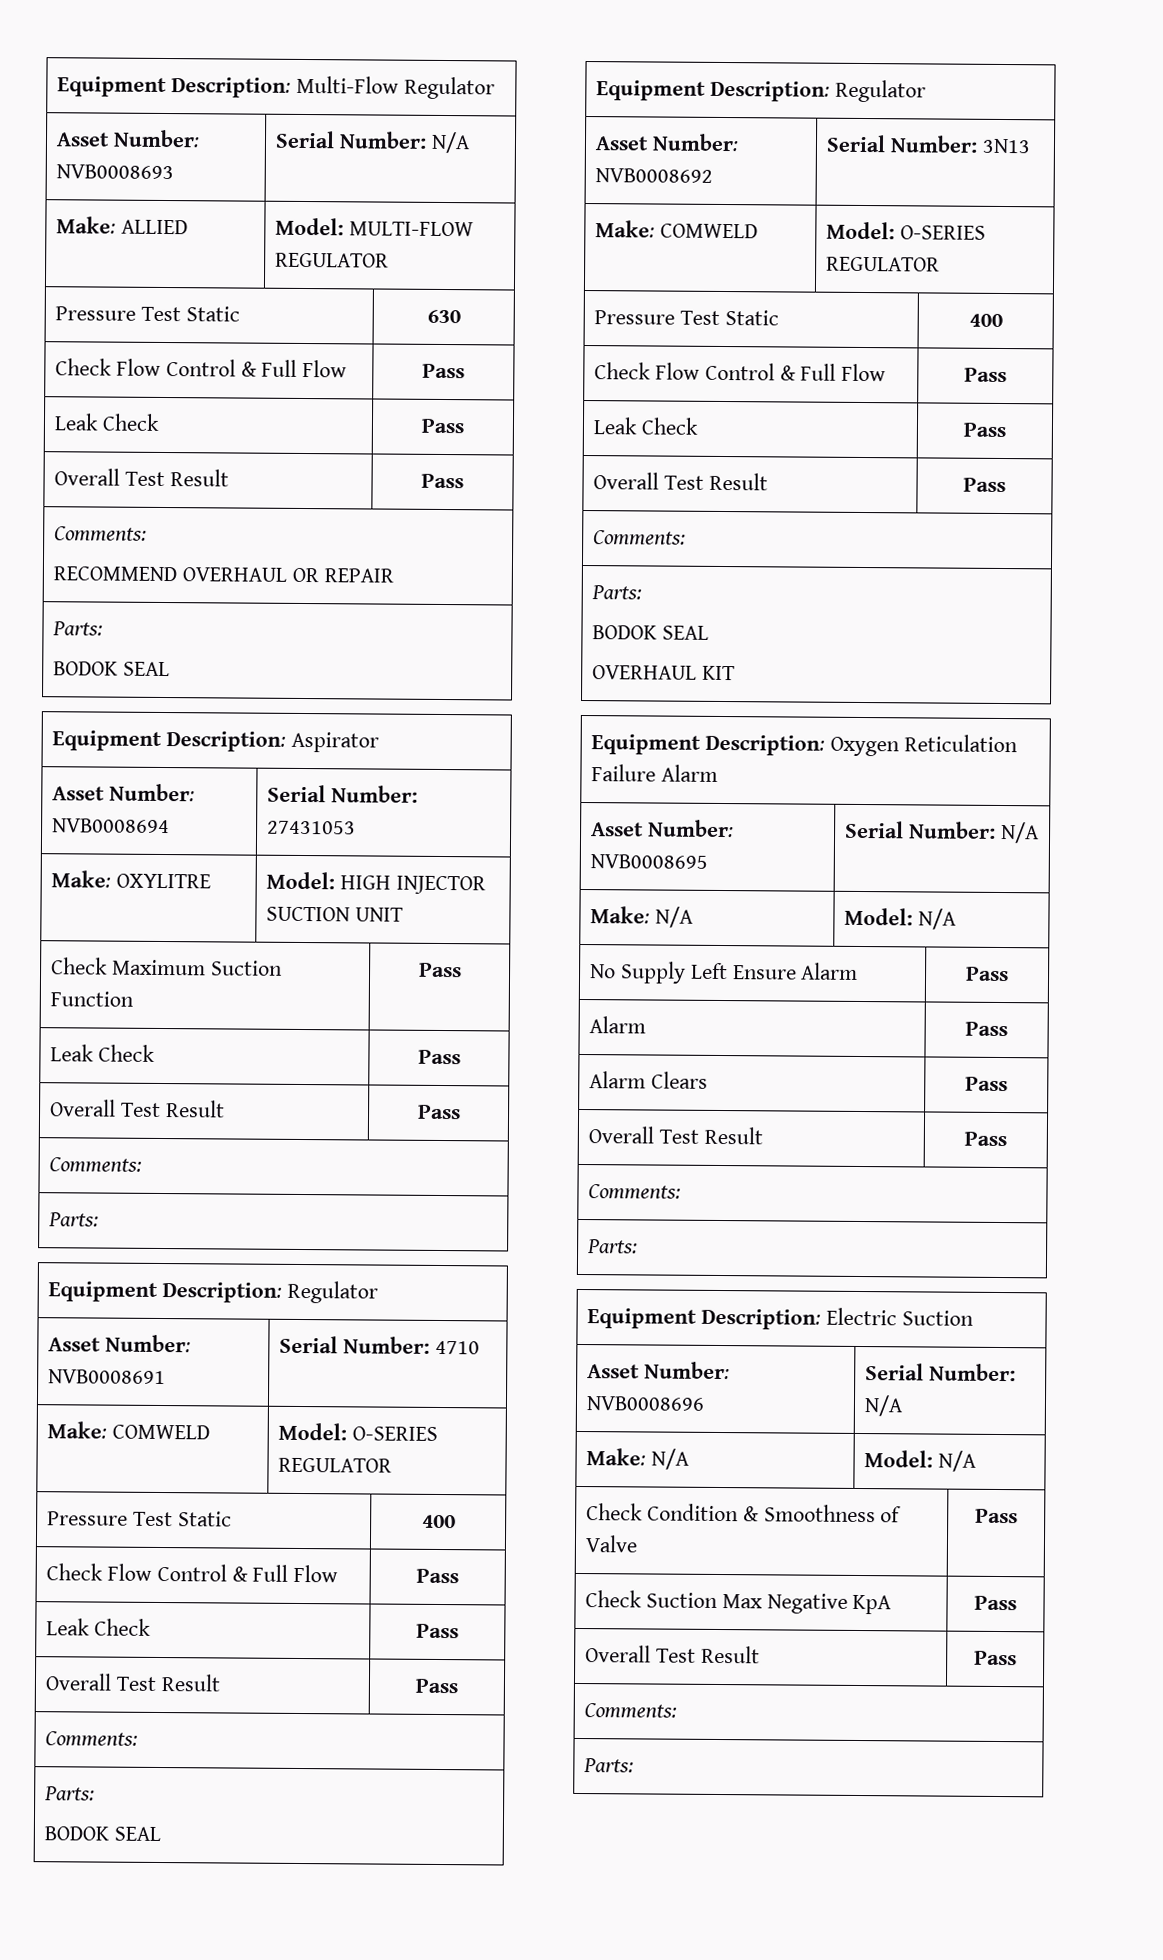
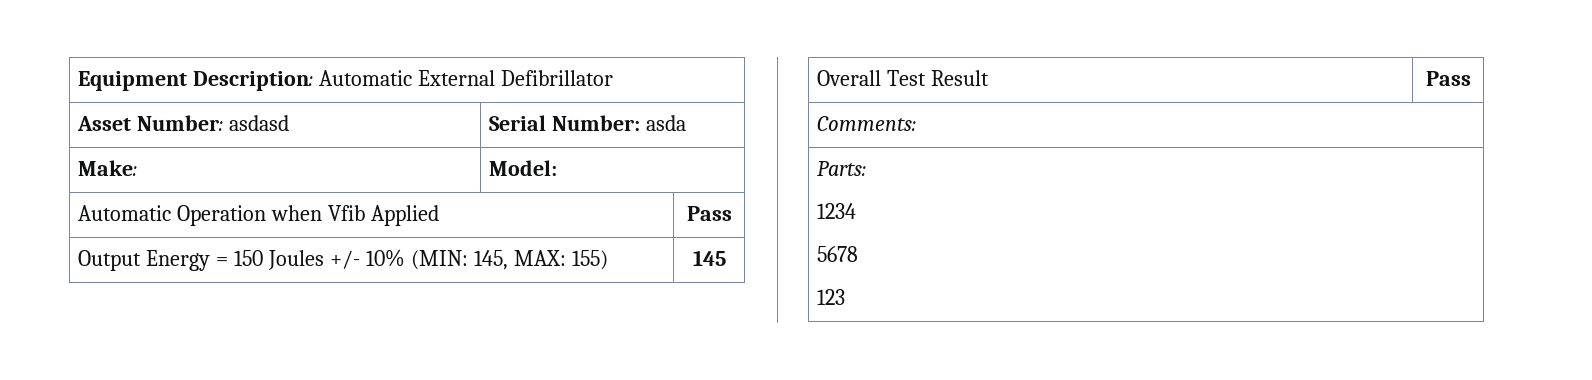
- Equipment Description: Multi-Flow Regulator
- Asset Number: NVB0008693 | Serial Number: N/A
- Make: ALLIED | Model: MULTI-FLOW REGULATOR
- Pressure Test Static | 630
- Check Flow Control & Full Flow | Pass
- Leak Check | Pass
- Overall Test Result | Pass
- Comments:
- RECOMMEND OVERHAUL OR REPAIR
- Parts:
- BODOK SEAL
- Equipment Description: Aspirator
- Asset Number: NVB0008694 | Serial Number: 27431053
- Make: OXYLITRE | Model: HIGH INJECTOR SUCTION UNIT
- Check Maximum Suction Function | Pass
- Leak Check | Pass
+ Equipment Description: Automatic External Defibrillator
+ Asset Number: asdasd | Serial Number: asda
+ Make: | Model:
+ Automatic Operation when Vfib Applied | Pass
+ Output Energy = 150 Joules +/- 10% (MIN: 145, MAX: 155) | 145
  Overall Test Result | Pass
  Comments:
  Parts:
- Equipment Description: Regulator
- Asset Number: NVB0008691 | Serial Number: 4710
- Make: COMWELD | Model: O-SERIES REGULATOR
- Pressure Test Static | 400
- Check Flow Control & Full Flow | Pass
- Leak Check | Pass
- Overall Test Result | Pass
- Comments:
- Parts:
- BODOK SEAL
- Equipment Description: Regulator
- Asset Number: NVB0008692 | Serial Number: 3N13
- Make: COMWELD | Model: O-SERIES REGULATOR
- Pressure Test Static | 400
- Check Flow Control & Full Flow | Pass
- Leak Check | Pass
- Overall Test Result | Pass
- Comments:
- Parts:
- BODOK SEAL
- OVERHAUL KIT
- Equipment Description: Oxygen Reticulation Failure Alarm
- Asset Number: NVB0008695 | Serial Number: N/A
- Make: N/A | Model: N/A
- No Supply Left Ensure Alarm | Pass
- Alarm | Pass
- Alarm Clears | Pass
- Overall Test Result | Pass
- Comments:
- Parts:
- Equipment Description: Electric Suction
- Asset Number: NVB0008696 | Serial Number: N/A
- Make: N/A | Model: N/A
- Check Condition & Smoothness of Valve | Pass
- Check Suction Max Negative KpA | Pass
- Overall Test Result | Pass
- Comments:
- Parts:
+ 1234
+ 5678
+ 123

